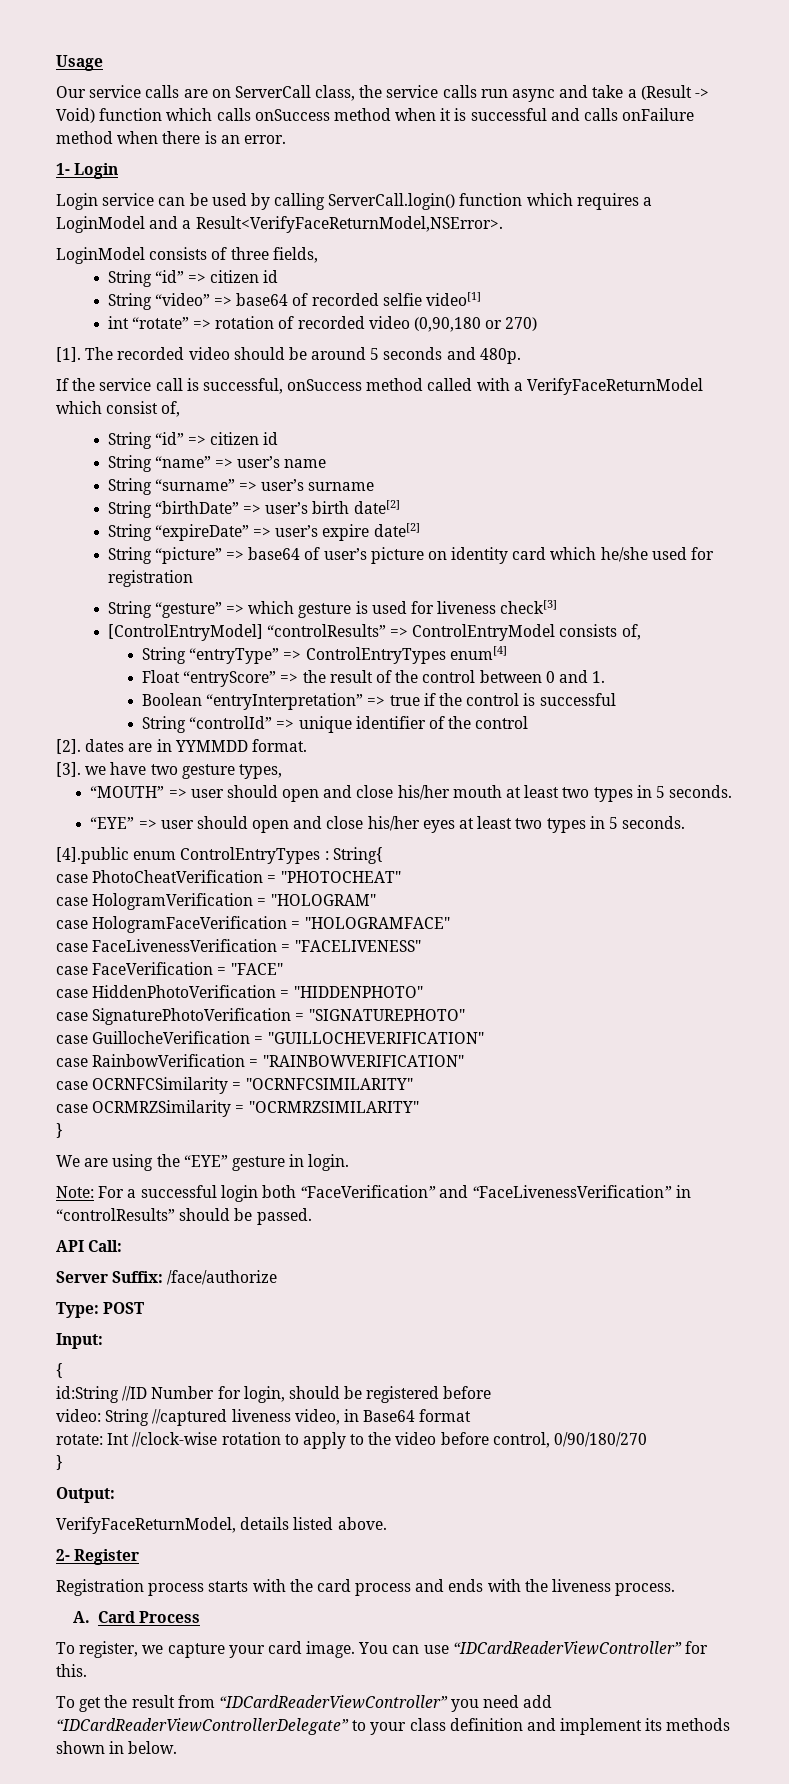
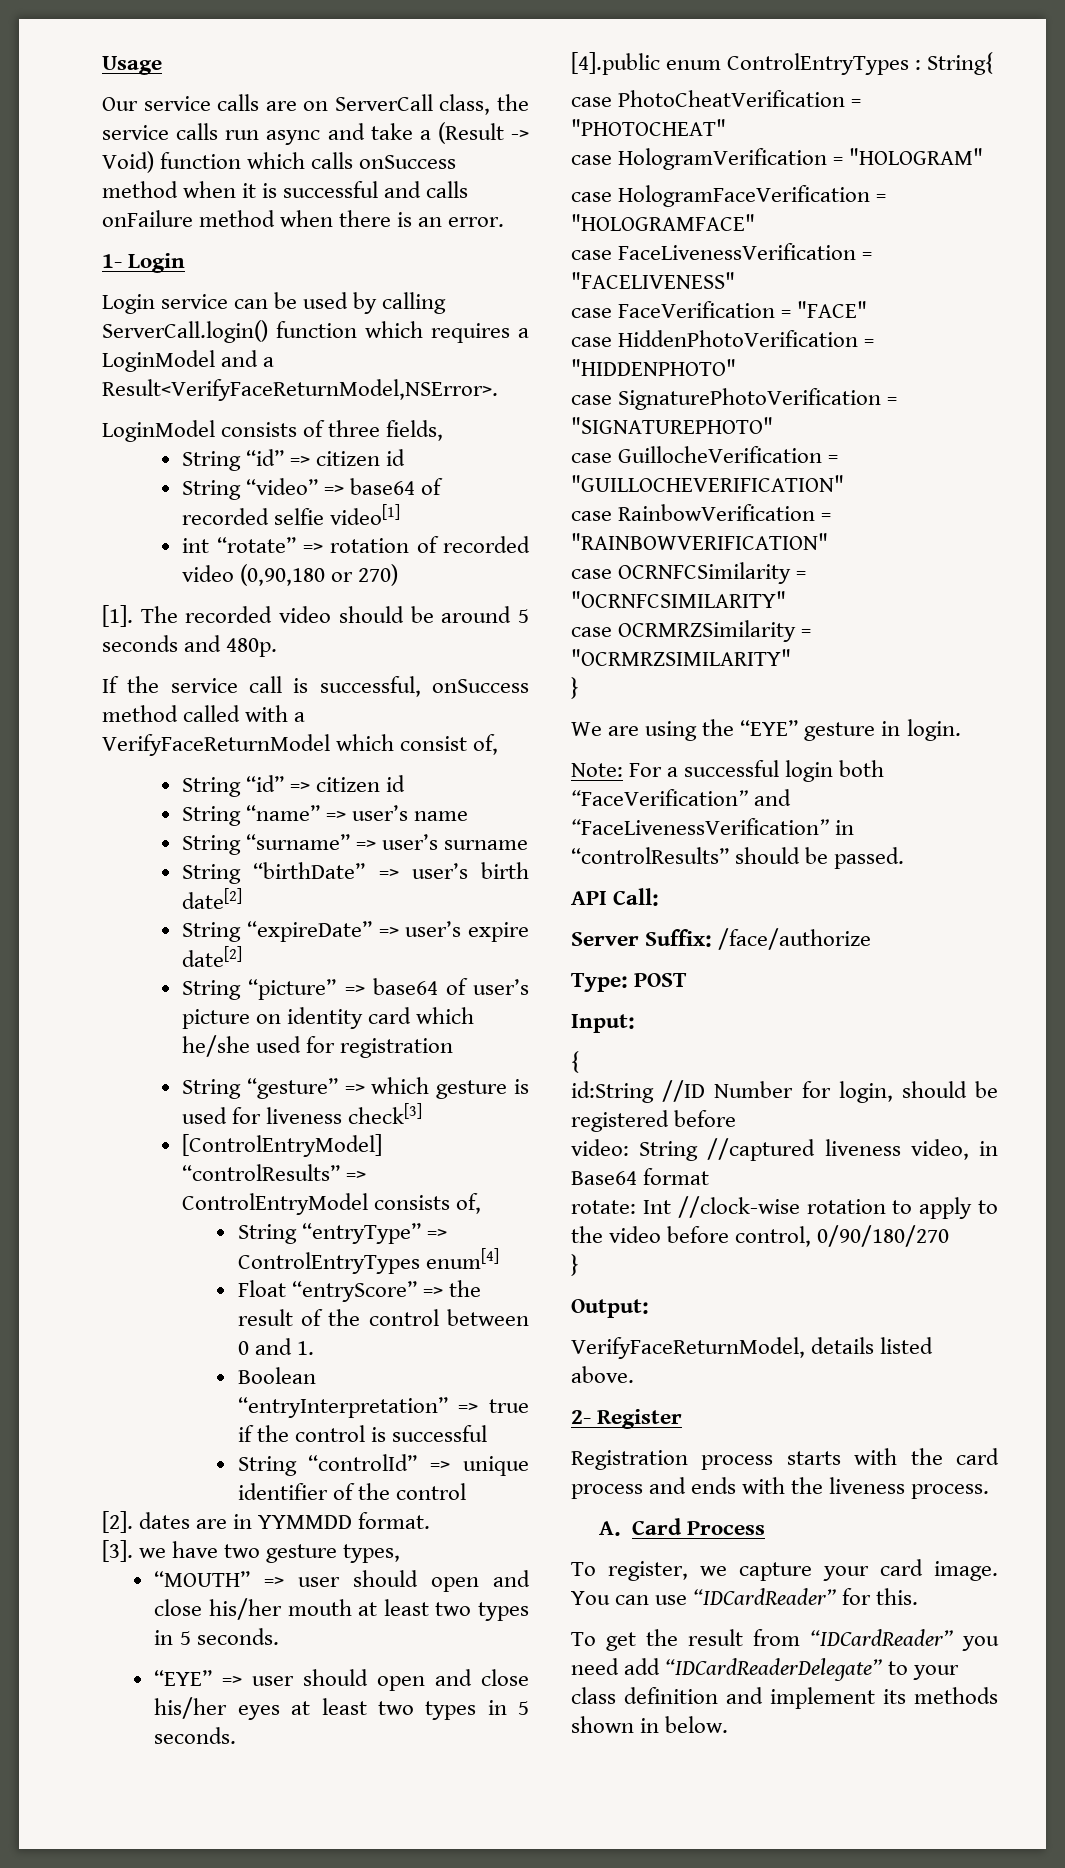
- You can use “IDCardReaderViewController” for this.
+ You can use “IDCardReader” for this.
- To get the result from “IDCardReaderViewController” you need add “IDCardReaderViewControllerDelegate” to your class definition and implement its methods shown in below.
+ To get the result from “IDCardReader” you need add “IDCardReaderDelegate” to your class definition and implement its methods shown in below.

